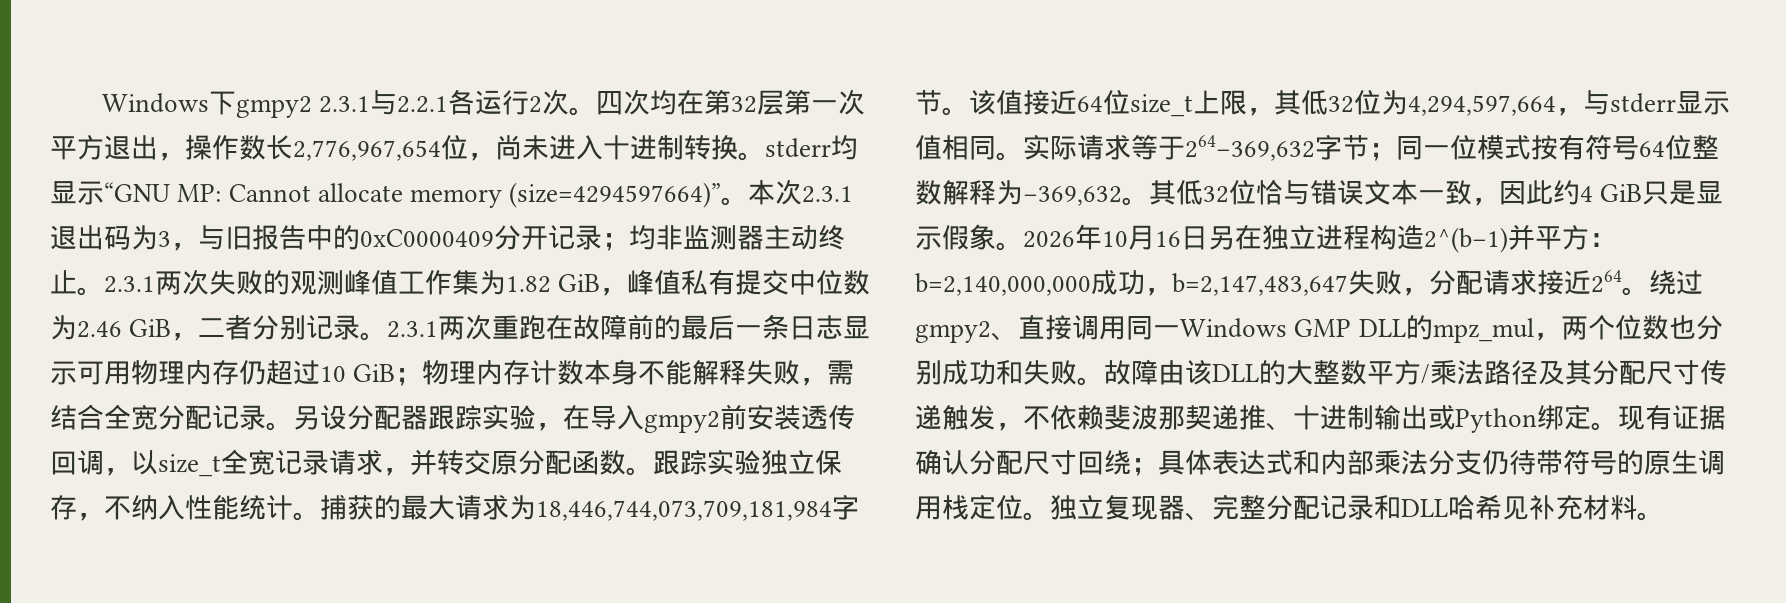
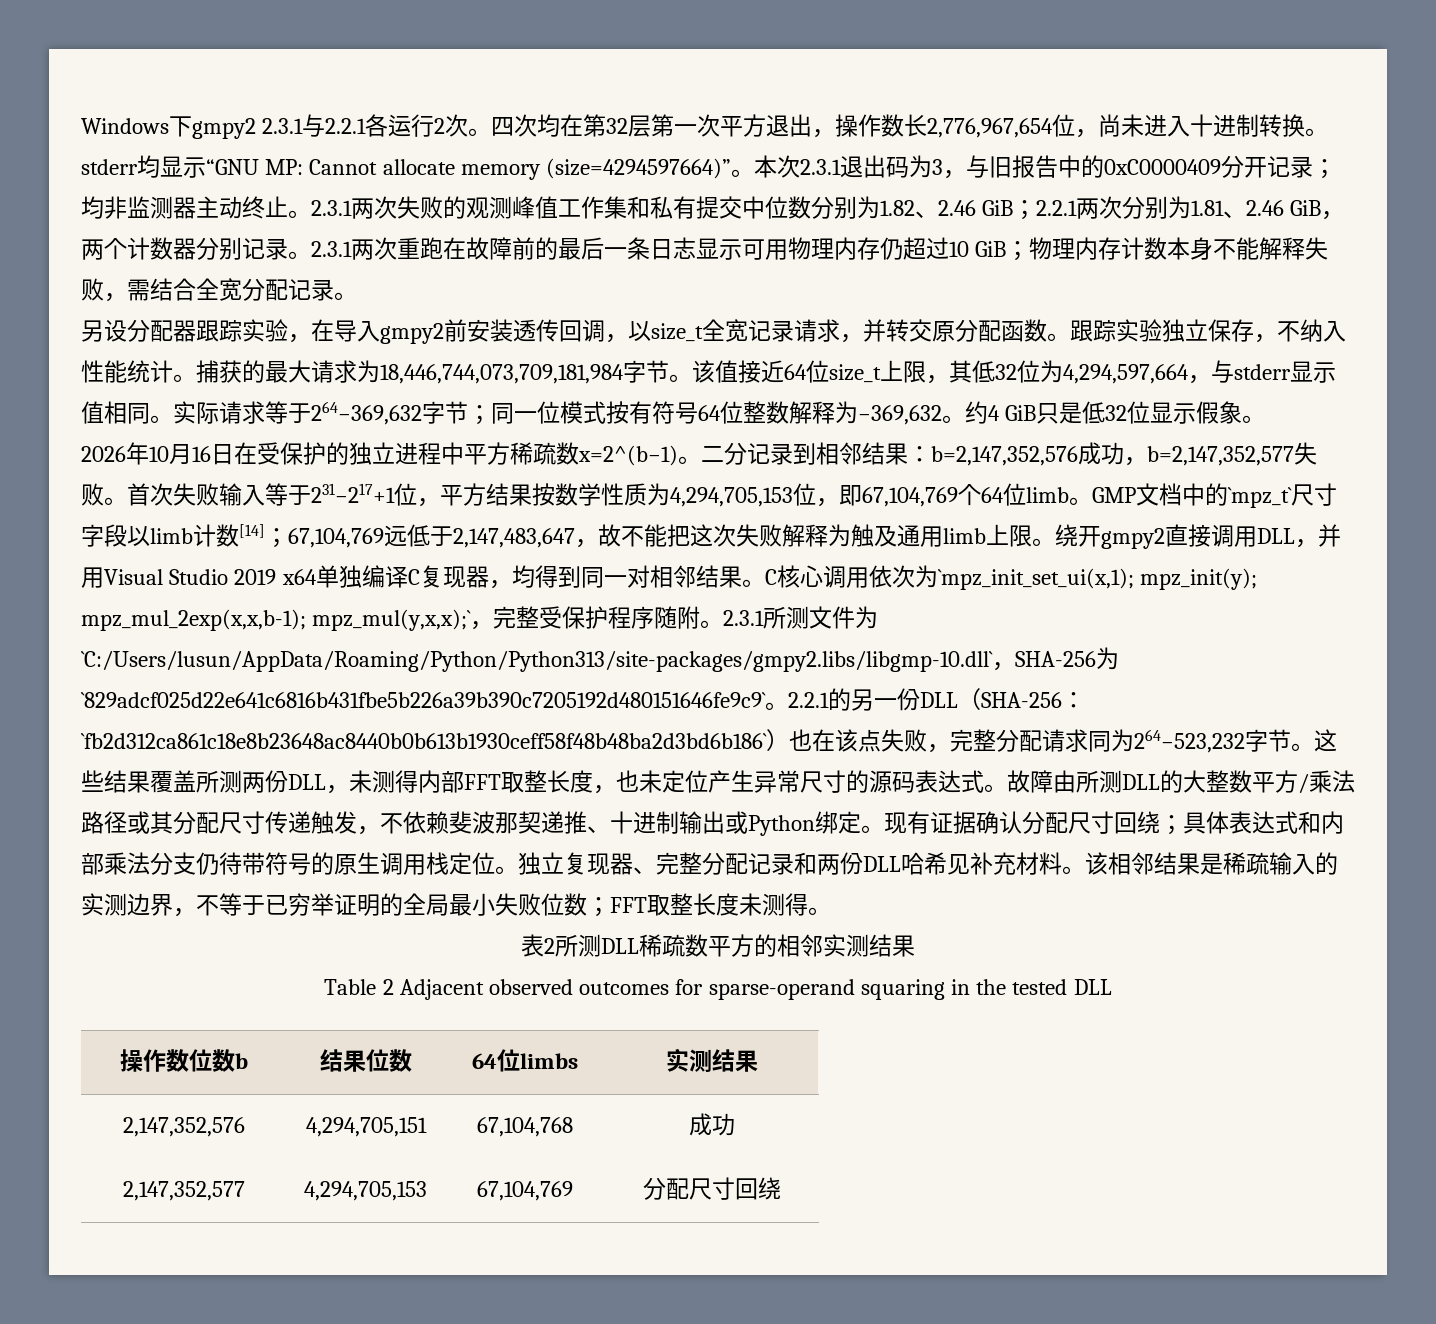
- 2.3.1两次失败的观测峰值工作集为1.82 GiB，峰值私有提交中位数为2.46 GiB，二者分别记录。
+ 2.3.1两次失败的观测峰值工作集和私有提交中位数分别为1.82、2.46 GiB；2.2.1两次分别为1.81、2.46 GiB，两个计数器分别记录。
- 2.3.1两次重跑在故障前的最后一条日志显示可用物理内存仍超过10 GiB；物理内存计数本身不能解释失败，需结合全宽分配记录。另设分配器跟踪实验，在导入gmpy2前安装透传回调，以size_t全宽记录请求，并转交原分配函数。
+ 2.3.1两次重跑在故障前的最后一条日志显示可用物理内存仍超过10 GiB；物理内存计数本身不能解释失败，需结合全宽分配记录。
+ 另设分配器跟踪实验，在导入gmpy2前安装透传回调，以size_t全宽记录请求，并转交原分配函数。
- 其低32位恰与错误文本一致，因此约4 GiB只是显示假象。2026年10月16日另在独立进程构造2^(b−1)并平方：b=2,140,000,000成功，b=2,147,483,647失败，分配请求接近264。绕过gmpy2、直接调用同一Windows GMP DLL的mpz_mul，两个位数也分别成功和失败。
+ 约4 GiB只是低32位显示假象。
+ 2026年10月16日在受保护的独立进程中平方稀疏数x=2^(b−1)。二分记录到相邻结果：b=2,147,352,576成功，b=2,147,352,577失败。首次失败输入等于231−217+1位，平方结果按数学性质为4,294,705,153位，即67,104,769个64位limb。GMP文档中的`mpz_t`尺寸字段以limb计数[14]；67,104,769远低于2,147,483,647，故不能把这次失败解释为触及通用limb上限。绕开gmpy2直接调用DLL，并用Visual Studio 2019 x64单独编译C复现器，均得到同一对相邻结果。C核心调用依次为`mpz_init_set_ui(x,1); mpz_init(y); mpz_mul_2exp(x,x,b-1); mpz_mul(y,x,x);`，完整受保护程序随附。2.3.1所测文件为`C:/Users/lusun/AppData/Roaming/Python/Python313/site-packages/gmpy2.libs/libgmp-10.dll`，SHA-256为`829adcf025d22e641c6816b431fbe5b226a39b390c7205192d480151646fe9c9`。2.2.1的另一份DLL（SHA-256：`fb2d312ca861c18e8b23648ac8440b0b613b1930ceff58f48b48ba2d3bd6b186`）也在该点失败，完整分配请求同为264−523,232字节。这些结果覆盖所测两份DLL，未测得内部FFT取整长度，也未定位产生异常尺寸的源码表达式。
- 故障由该DLL的大整数平方/乘法路径及其分配尺寸传递触发，不依赖斐波那契递推、十进制输出或Python绑定。
+ 故障由所测DLL的大整数平方/乘法路径或其分配尺寸传递触发，不依赖斐波那契递推、十进制输出或Python绑定。
- 独立复现器、完整分配记录和DLL哈希见补充材料。
+ 独立复现器、完整分配记录和两份DLL哈希见补充材料。
+ 该相邻结果是稀疏输入的实测边界，不等于已穷举证明的全局最小失败位数；FFT取整长度未测得。
+ 表2所测DLL稀疏数平方的相邻实测结果
+ Table 2 Adjacent observed outcomes for sparse-operand squaring in the tested DLL
+ 操作数位数b | 结果位数 | 64位limbs | 实测结果
+ 2,147,352,576 | 4,294,705,151 | 67,104,768 | 成功
+ 2,147,352,577 | 4,294,705,153 | 67,104,769 | 分配尺寸回绕

